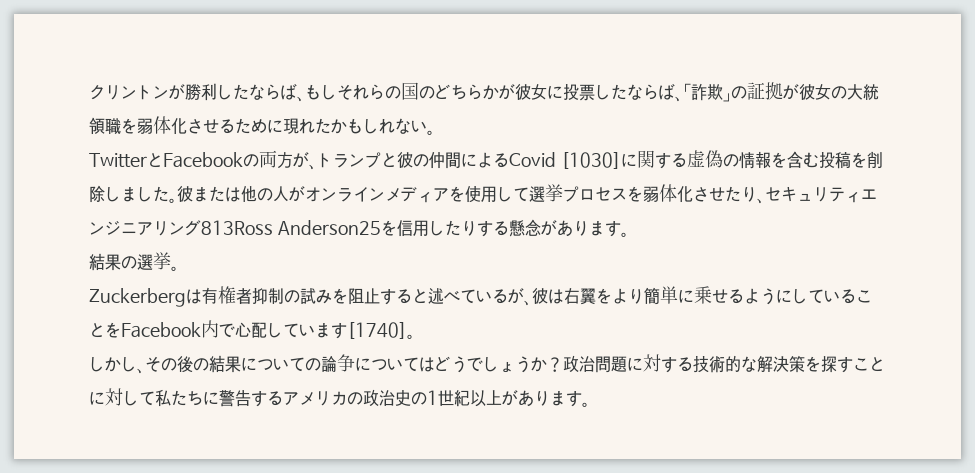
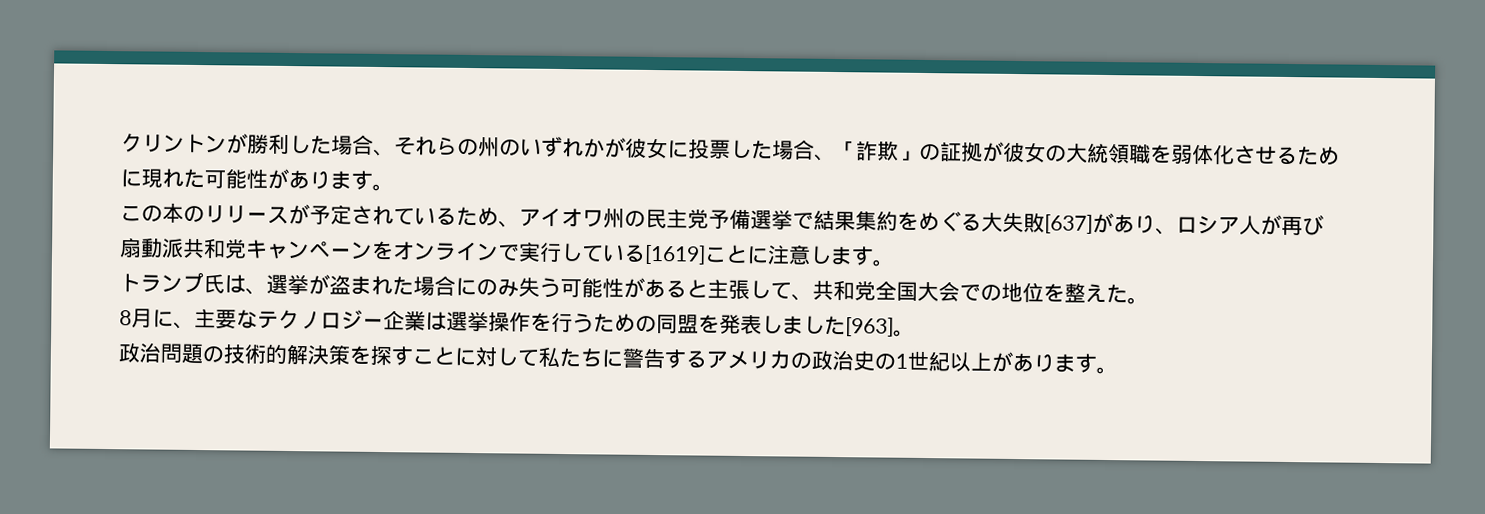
- クリントンが勝利したならば、もしそれらの国のどちらかが彼女に投票したならば、「詐欺」の証拠が彼女の大統領職を弱体化させるために現れたかもしれない。
- TwitterとFacebookの両方が、トランプと彼の仲間によるCovid [1030]に関する虚偽の情報を含む投稿を削除しました。彼または他の人がオンラインメディアを使用して選挙プロセスを弱体化させたり、セキュリティエンジニアリング813Ross Anderson25を信用したりする懸念があります。
- 結果の選挙。
- Zuckerbergは有権者抑制の試みを阻止すると述べているが、彼は右翼をより簡単に乗せるようにしていることをFacebook内で心配しています[1740]。
- しかし、その後の結果についての論争についてはどうでしょうか？政治問題に対する技術的な解決策を探すことに対して私たちに警告するアメリカの政治史の1世紀以上があります。
+ クリントンが勝利した場合、それらの州のいずれかが彼女に投票した場合、「詐欺」の証拠が彼女の大統領職を弱体化させるために現れた可能性があります。
+ この本のリリースが予定されているため、アイオワ州の民主党予備選挙で結果集約をめぐる大失敗[637]があり、ロシア人が再び扇動派共和党キャンペーンをオンラインで実行している[1619]ことに注意します。
+ トランプ氏は、選挙が盗まれた場合にのみ失う可能性があると主張して、共和党全国大会での地位を整えた。
+ 8月に、主要なテクノロジー企業は選挙操作を行うための同盟を発表しました[963]。
+ 政治問題の技術的解決策を探すことに対して私たちに警告するアメリカの政治史の1世紀以上があります。

